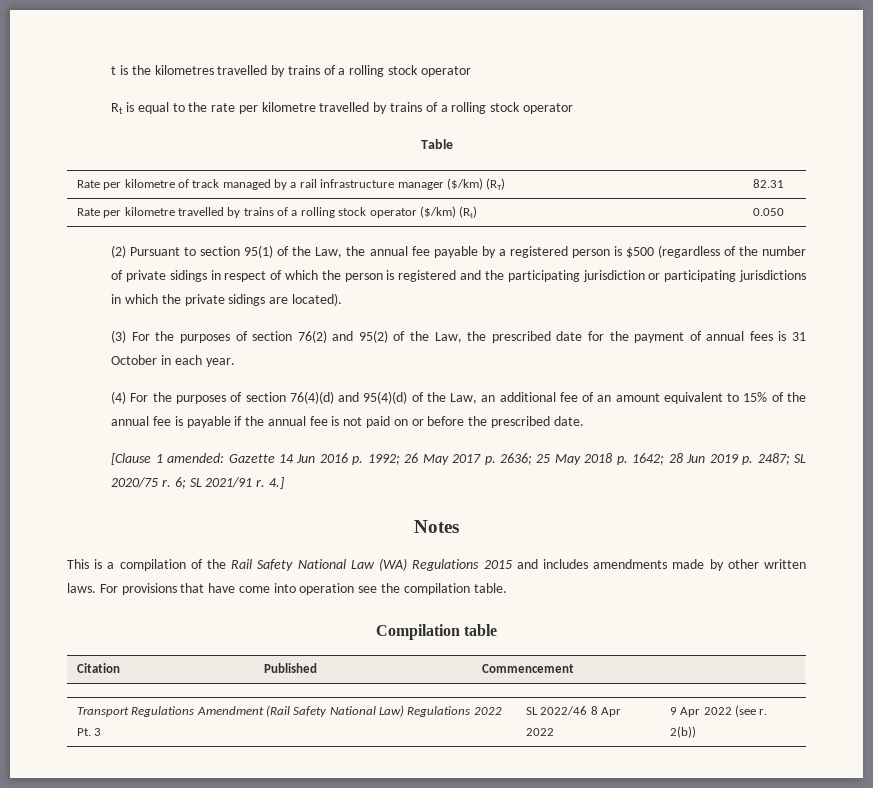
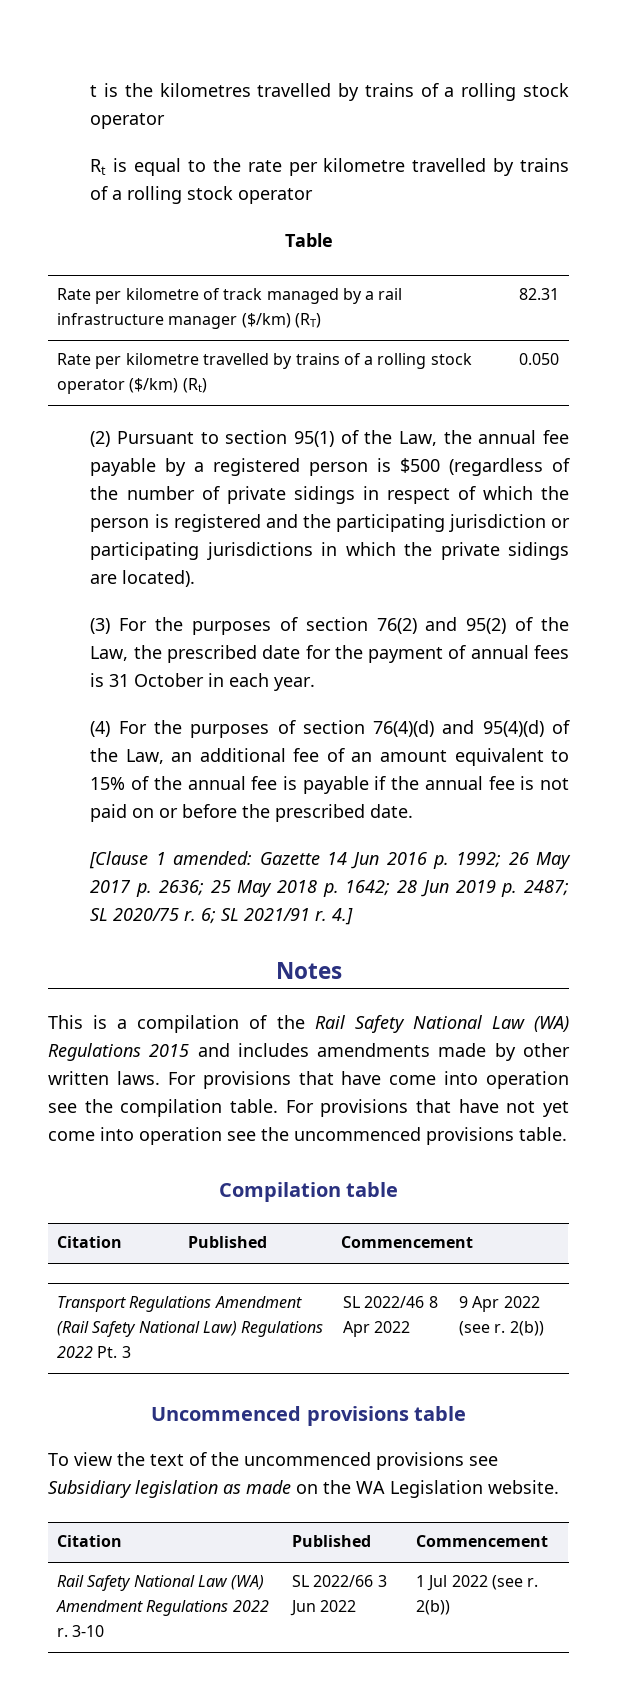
+ For provisions that have not yet come into operation see the uncommenced provisions table.
+ Uncommenced provisions table
+ To view the text of the uncommenced provisions see Subsidiary legislation as made on the WA Legislation website.
+ Citation | Published | Commencement
+ Rail Safety National Law (WA) Amendment Regulations 2022 r. 3-10 | SL 2022/66 3 Jun 2022 | 1 Jul 2022 (see r. 2(b))

